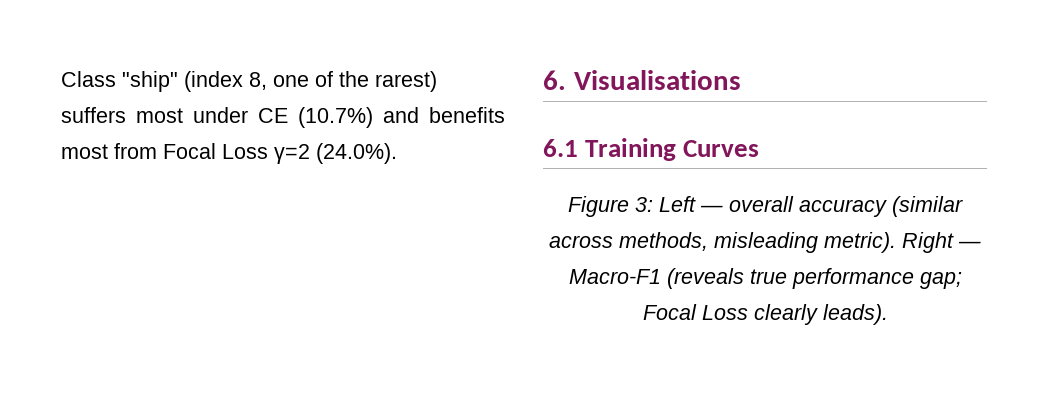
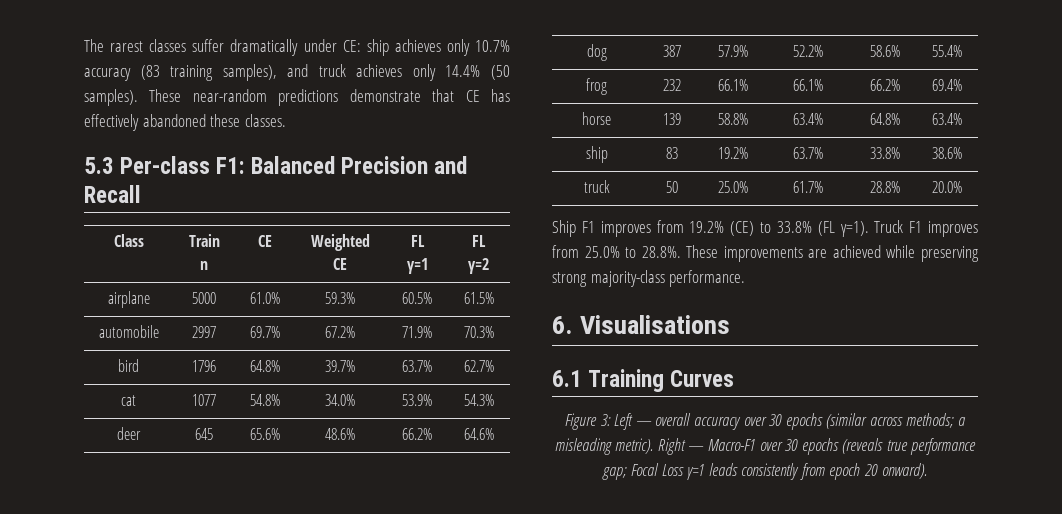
- Class "ship" (index 8, one of the rarest) suffers most under CE (10.7%) and benefits most from Focal Loss γ=2 (24.0%).
+ The rarest classes suffer dramatically under CE: ship achieves only 10.7% accuracy (83 training samples), and truck achieves only 14.4% (50 samples). These near-random predictions demonstrate that CE has effectively abandoned these classes.
+ 5.3 Per-class F1: Balanced Precision and Recall
+ Class | Train n | CE | Weighted CE | FL γ=1 | FL γ=2
+ airplane | 5000 | 61.0% | 59.3% | 60.5% | 61.5%
+ automobile | 2997 | 69.7% | 67.2% | 71.9% | 70.3%
+ bird | 1796 | 64.8% | 39.7% | 63.7% | 62.7%
+ cat | 1077 | 54.8% | 34.0% | 53.9% | 54.3%
+ deer | 645 | 65.6% | 48.6% | 66.2% | 64.6%
+ dog | 387 | 57.9% | 52.2% | 58.6% | 55.4%
+ frog | 232 | 66.1% | 66.1% | 66.2% | 69.4%
+ horse | 139 | 58.8% | 63.4% | 64.8% | 63.4%
+ ship | 83 | 19.2% | 63.7% | 33.8% | 38.6%
+ truck | 50 | 25.0% | 61.7% | 28.8% | 20.0%
+ Ship F1 improves from 19.2% (CE) to 33.8% (FL γ=1). Truck F1 improves from 25.0% to 28.8%. These improvements are achieved while preserving strong majority-class performance.
- Figure 3: Left — overall accuracy (similar across methods, misleading metric).
+ Figure 3: Left — overall accuracy over 30 epochs (similar across methods; a misleading metric).
- Right — Macro-F1 (reveals true performance gap; Focal Loss clearly leads).
+ Right — Macro-F1 over 30 epochs (reveals true performance gap; Focal Loss γ=1 leads consistently from epoch 20 onward).

